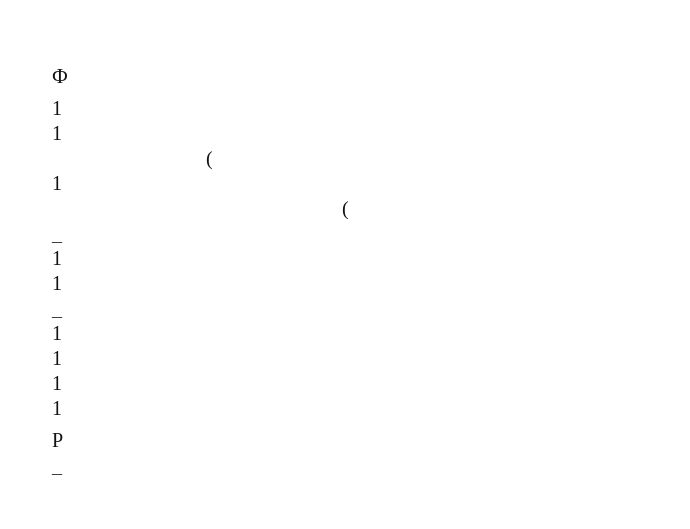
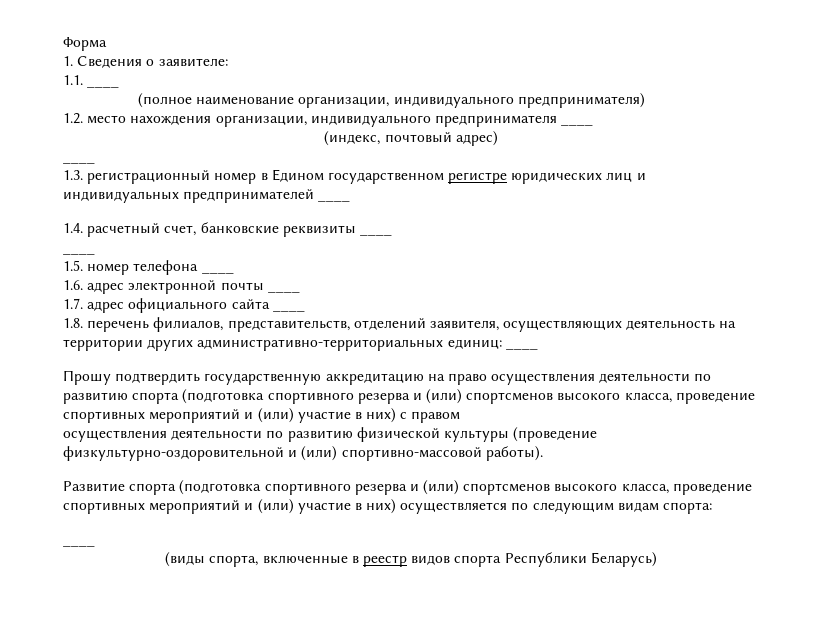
- Ф
- 1
- 1
- (
- 1
- (
- _
- 1
- 1
- _
- 1
- 1
- 1
- 1
- Р
- _
+ Форма
+ 1. Сведения о заявителе:
+ 1.1. ____
+ (полное наименование организации, индивидуального предпринимателя)
+ 1.2. место нахождения организации, индивидуального предпринимателя ____
+ (индекс, почтовый адрес)
+ ____
+ 1.3. регистрационный номер в Едином государственном регистре юридических лиц и индивидуальных предпринимателей ____
+ 1.4. расчетный счет, банковские реквизиты ____
+ ____
+ 1.5. номер телефона ____
+ 1.6. адрес электронной почты ____
+ 1.7. адрес официального сайта ____
+ 1.8. перечень филиалов, представительств, отделений заявителя, осуществляющих деятельность на территории других административно-территориальных единиц: ____
+ Прошу подтвердить государственную аккредитацию на право осуществления деятельности по развитию спорта (подготовка спортивного резерва и (или) спортсменов высокого класса, проведение спортивных мероприятий и (или) участие в них) с правом
+ осуществления деятельности по развитию физической культуры (проведение физкультурно-оздоровительной и (или) спортивно-массовой работы).
+ Развитие спорта (подготовка спортивного резерва и (или) спортсменов высокого класса, проведение спортивных мероприятий и (или) участие в них) осуществляется по следующим видам спорта:
+ ____
+ (виды спорта, включенные в реестр видов спорта Республики Беларусь)

